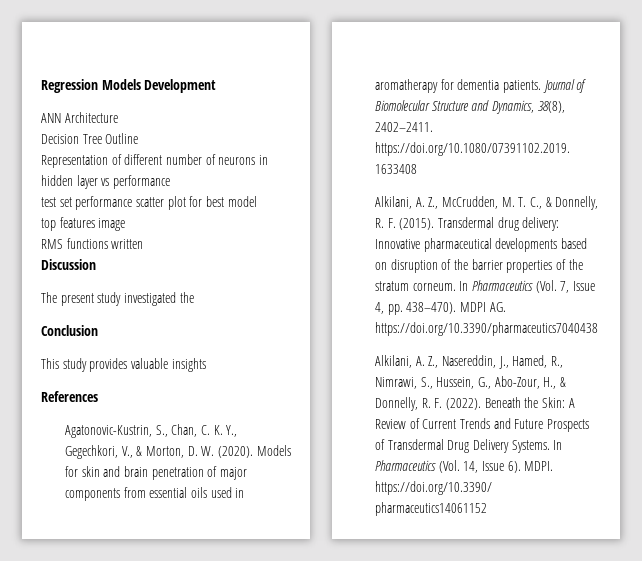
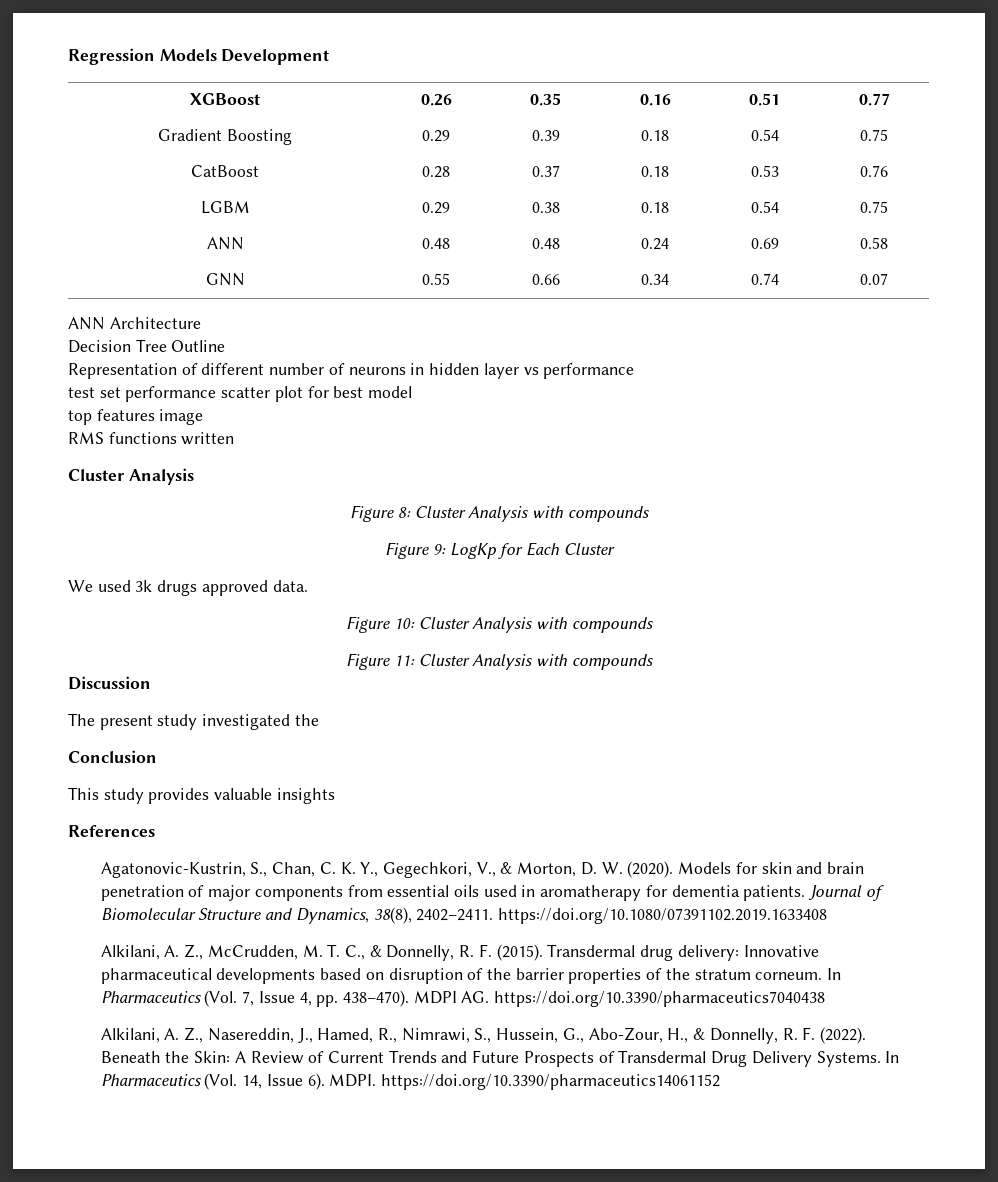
+ XGBoost | 0.26 | 0.35 | 0.16 | 0.51 | 0.77
+ Gradient Boosting | 0.29 | 0.39 | 0.18 | 0.54 | 0.75
+ CatBoost | 0.28 | 0.37 | 0.18 | 0.53 | 0.76
+ LGBM | 0.29 | 0.38 | 0.18 | 0.54 | 0.75
+ ANN | 0.48 | 0.48 | 0.24 | 0.69 | 0.58
+ GNN | 0.55 | 0.66 | 0.34 | 0.74 | 0.07
  RMS functions written
+ Cluster Analysis
+ Figure 8: Cluster Analysis with compounds
+ Figure 9: LogKp for Each Cluster
+ We used 3k drugs approved data.
+ Figure 10: Cluster Analysis with compounds
+ Figure 11: Cluster Analysis with compounds

